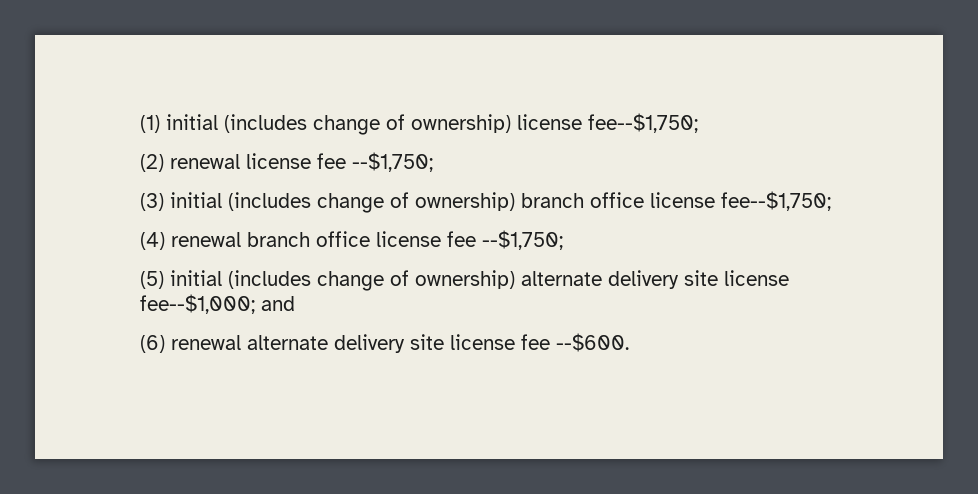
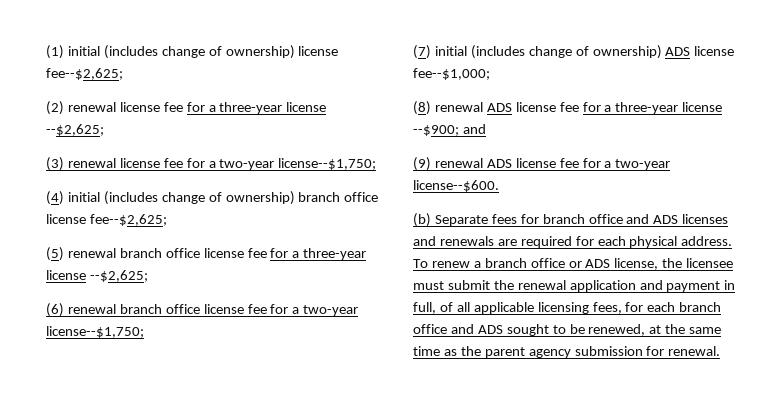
- (1) initial (includes change of ownership) license fee--$1,750;
+ (1) initial (includes change of ownership) license fee--$2,625;
- (2) renewal license fee --$1,750;
- (3) initial (includes change of ownership) branch office license fee--$1,750;
- (4) renewal branch office license fee --$1,750;
- (5) initial (includes change of ownership) alternate delivery site license fee--$1,000; and
- (6) renewal alternate delivery site license fee --$600.
+ (2) renewal license fee for a three-year license --$2,625;
+ (3) renewal license fee for a two-year license--$1,750;
+ (4) initial (includes change of ownership) branch office license fee--$2,625;
+ (5) renewal branch office license fee for a three-year license --$2,625;
+ (6) renewal branch office license fee for a two-year license--$1,750;
+ (7) initial (includes change of ownership) ADS license fee--$1,000;
+ (8) renewal ADS license fee for a three-year license --$900; and
+ (9) renewal ADS license fee for a two-year license--$600.
+ (b) Separate fees for branch office and ADS licenses and renewals are required for each physical address. To renew a branch office or ADS license, the licensee must submit the renewal application and payment in full, of all applicable licensing fees, for each branch office and ADS sought to be renewed, at the same time as the parent agency submission for renewal.

